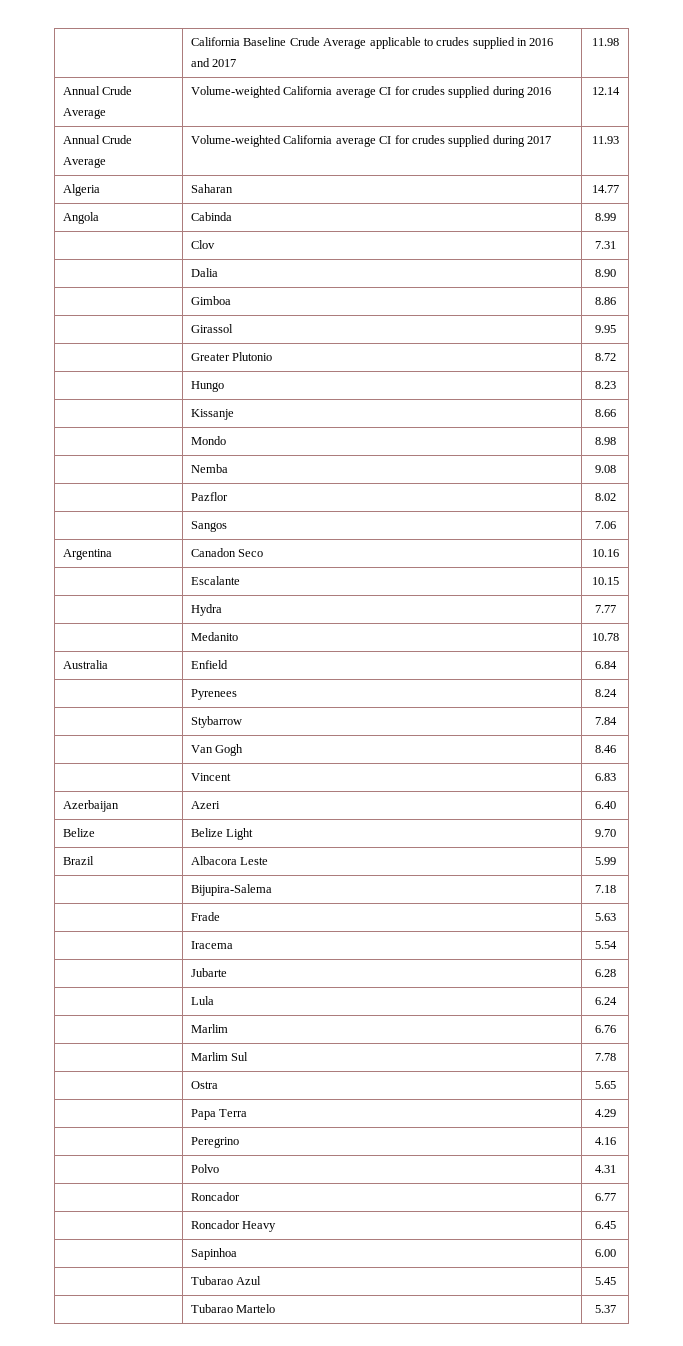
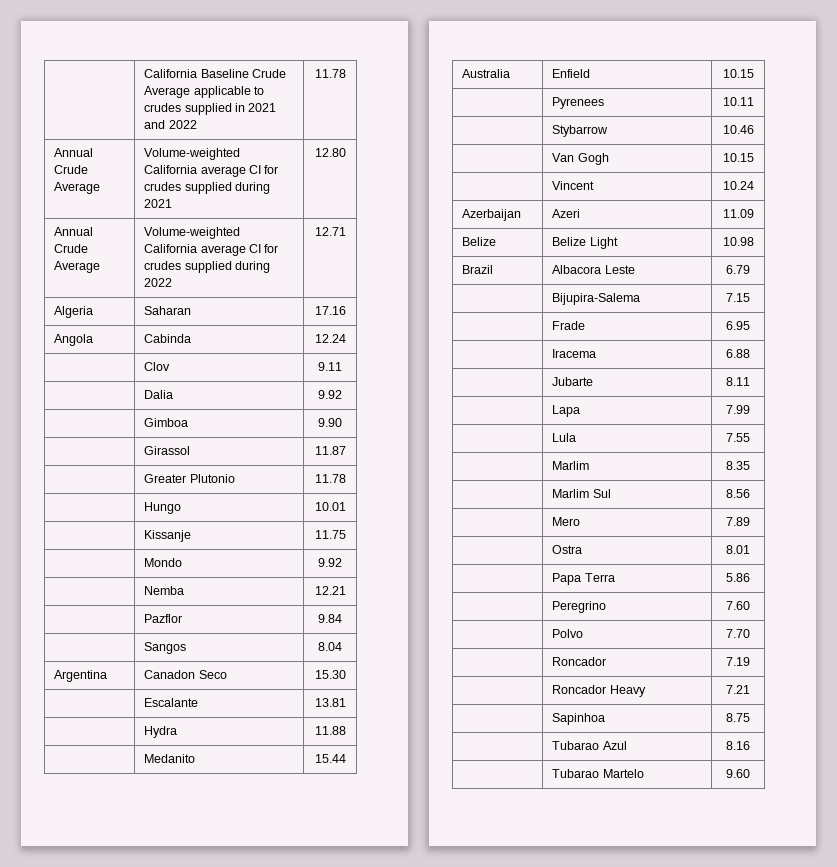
- | California Baseline Crude Average applicable to crudes supplied in 2016 and 2017 | 11.98
+ | California Baseline Crude Average applicable to crudes supplied in 2021 and 2022 | 11.78
- Annual Crude Average | Volume-weighted California average CI for crudes supplied during 2016 | 12.14
+ Annual Crude Average | Volume-weighted California average CI for crudes supplied during 2021 | 12.80
- Annual Crude Average | Volume-weighted California average CI for crudes supplied during 2017 | 11.93
+ Annual Crude Average | Volume-weighted California average CI for crudes supplied during 2022 | 12.71
- Algeria | Saharan | 14.77
+ Algeria | Saharan | 17.16
- Angola | Cabinda | 8.99
+ Angola | Cabinda | 12.24
- | Clov | 7.31
+ | Clov | 9.11
- | Dalia | 8.90
+ | Dalia | 9.92
- | Gimboa | 8.86
+ | Gimboa | 9.90
- | Girassol | 9.95
+ | Girassol | 11.87
- | Greater Plutonio | 8.72
+ | Greater Plutonio | 11.78
- | Hungo | 8.23
+ | Hungo | 10.01
- | Kissanje | 8.66
+ | Kissanje | 11.75
- | Mondo | 8.98
+ | Mondo | 9.92
- | Nemba | 9.08
+ | Nemba | 12.21
- | Pazflor | 8.02
+ | Pazflor | 9.84
- | Sangos | 7.06
+ | Sangos | 8.04
- Argentina | Canadon Seco | 10.16
+ Argentina | Canadon Seco | 15.30
- | Escalante | 10.15
+ | Escalante | 13.81
- | Hydra | 7.77
+ | Hydra | 11.88
- | Medanito | 10.78
+ | Medanito | 15.44
- Australia | Enfield | 6.84
+ Australia | Enfield | 10.15
- | Pyrenees | 8.24
+ | Pyrenees | 10.11
- | Stybarrow | 7.84
+ | Stybarrow | 10.46
- | Van Gogh | 8.46
+ | Van Gogh | 10.15
- | Vincent | 6.83
+ | Vincent | 10.24
- Azerbaijan | Azeri | 6.40
+ Azerbaijan | Azeri | 11.09
- Belize | Belize Light | 9.70
+ Belize | Belize Light | 10.98
- Brazil | Albacora Leste | 5.99
+ Brazil | Albacora Leste | 6.79
- | Bijupira-Salema | 7.18
+ | Bijupira-Salema | 7.15
- | Frade | 5.63
+ | Frade | 6.95
- | Iracema | 5.54
+ | Iracema | 6.88
- | Jubarte | 6.28
+ | Jubarte | 8.11
+ | Lapa | 7.99
- | Lula | 6.24
+ | Lula | 7.55
- | Marlim | 6.76
+ | Marlim | 8.35
- | Marlim Sul | 7.78
+ | Marlim Sul | 8.56
+ | Mero | 7.89
- | Ostra | 5.65
+ | Ostra | 8.01
- | Papa Terra | 4.29
+ | Papa Terra | 5.86
- | Peregrino | 4.16
+ | Peregrino | 7.60
- | Polvo | 4.31
+ | Polvo | 7.70
- | Roncador | 6.77
+ | Roncador | 7.19
- | Roncador Heavy | 6.45
+ | Roncador Heavy | 7.21
- | Sapinhoa | 6.00
+ | Sapinhoa | 8.75
- | Tubarao Azul | 5.45
+ | Tubarao Azul | 8.16
- | Tubarao Martelo | 5.37
+ | Tubarao Martelo | 9.60

